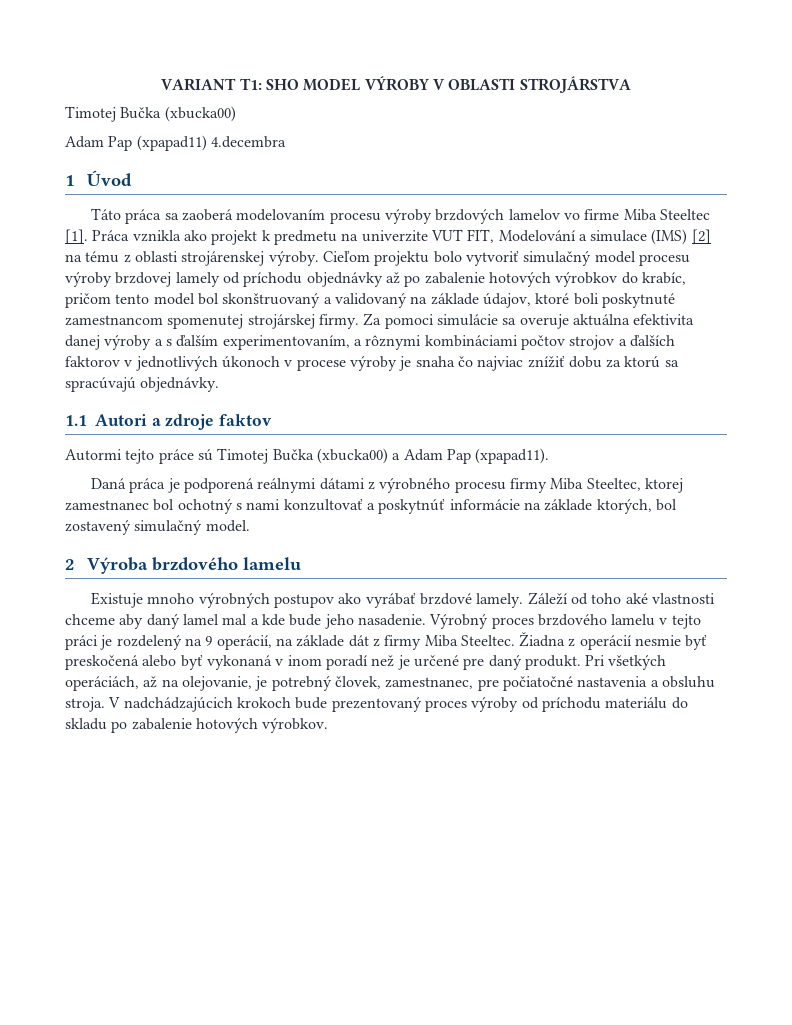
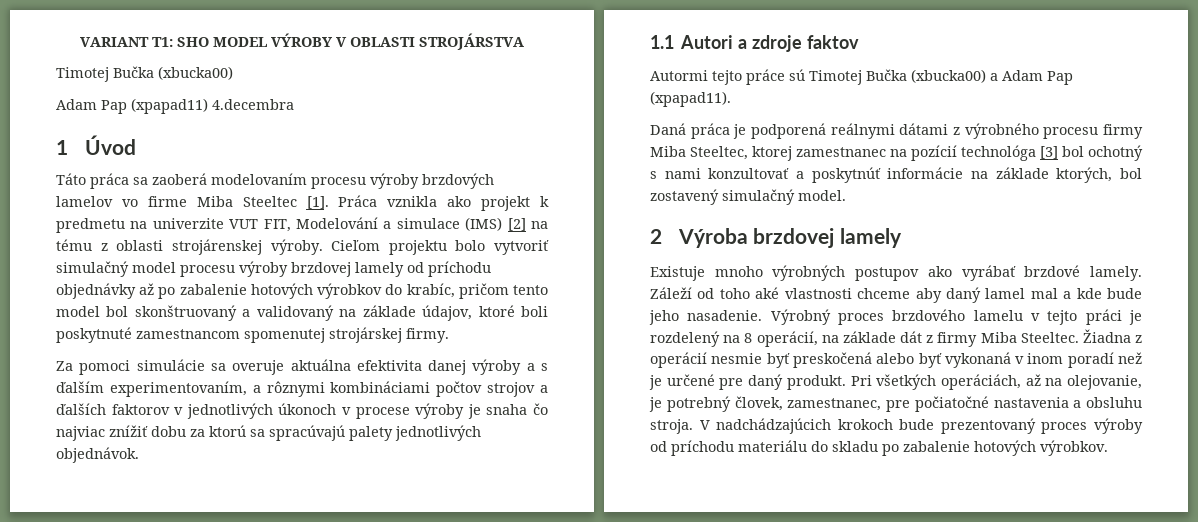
- Cieľom projektu bolo vytvoriť simulačný model procesu výroby brzdovej lamely od príchodu objednávky až po zabalenie hotových výrobkov do krabíc, pričom tento model bol skonštruovaný a validovaný na základe údajov, ktoré boli poskytnuté zamestnancom spomenutej strojárskej firmy. Za pomoci simulácie sa overuje aktuálna efektivita danej výroby a s ďalším experimentovaním, a rôznymi kombináciami počtov strojov a ďalších faktorov v jednotlivých úkonoch v procese výroby je snaha čo najviac znížiť dobu za ktorú sa spracúvajú objednávky.
+ Cieľom projektu bolo vytvoriť simulačný model procesu výroby brzdovej lamely od príchodu objednávky až po zabalenie hotových výrobkov do krabíc, pričom tento model bol skonštruovaný a validovaný na základe údajov, ktoré boli poskytnuté zamestnancom spomenutej strojárskej firmy.
+ Za pomoci simulácie sa overuje aktuálna efektivita danej výroby a s ďalším experimentovaním, a rôznymi kombináciami počtov strojov a ďalších faktorov v jednotlivých úkonoch v procese výroby je snaha čo najviac znížiť dobu za ktorú sa spracúvajú palety jednotlivých objednávok.
- Daná práca je podporená reálnymi dátami z výrobného procesu firmy Miba Steeltec, ktorej zamestnaneс bol ochotný s nami konzultovať a poskytnúť informácie na základe ktorých, bol zostavený simulačný model.
+ Daná práca je podporená reálnymi dátami z výrobného procesu firmy Miba Steeltec, ktorej zamestnaneс na pozícií technológa [3] bol ochotný s nami konzultovať a poskytnúť informácie na základe ktorých, bol zostavený simulačný model.
- 2 Výroba brzdového lamelu
+ 2 Výroba brzdovej lamely
- Výrobný proces brzdového lamelu v tejto práci je rozdelený na 9 operácií, na základe dát z firmy Miba Steeltec.
+ Výrobný proces brzdového lamelu v tejto práci je rozdelený na 8 operácií, na základe dát z firmy Miba Steeltec.

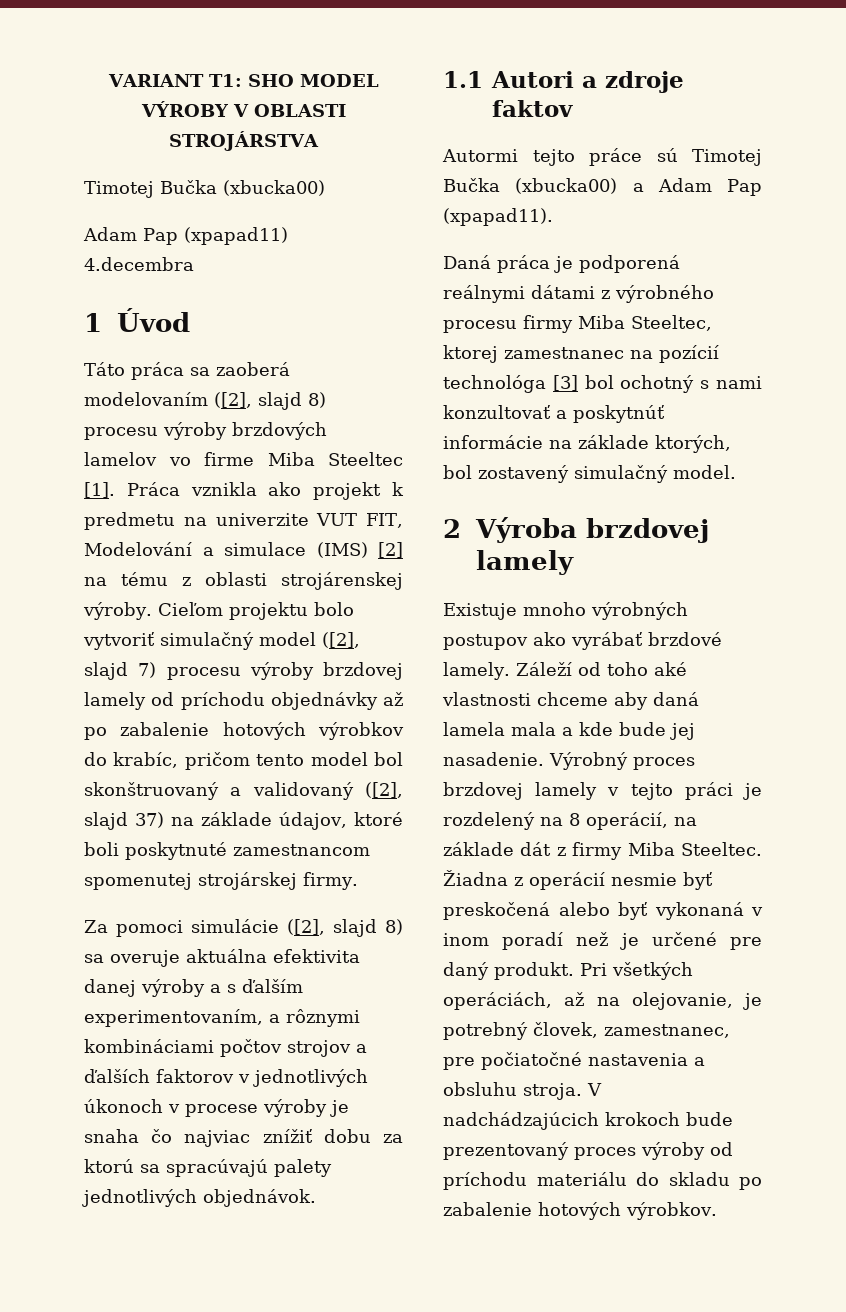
- Táto práca sa zaoberá modelovaním procesu výroby brzdových lamelov vo firme Miba Steeltec [1].
+ Táto práca sa zaoberá modelovaním ([2], slajd 8) procesu výroby brzdových lamelov vo firme Miba Steeltec [1].
- Cieľom projektu bolo vytvoriť simulačný model procesu výroby brzdovej lamely od príchodu objednávky až po zabalenie hotových výrobkov do krabíc, pričom tento model bol skonštruovaný a validovaný na základe údajov, ktoré boli poskytnuté zamestnancom spomenutej strojárskej firmy.
+ Cieľom projektu bolo vytvoriť simulačný model ([2], slajd 7) procesu výroby brzdovej lamely od príchodu objednávky až po zabalenie hotových výrobkov do krabíc, pričom tento model bol skonštruovaný a validovaný ([2], slajd 37) na základe údajov, ktoré boli poskytnuté zamestnancom spomenutej strojárskej firmy.
- Za pomoci simulácie sa overuje aktuálna efektivita danej výroby a s ďalším experimentovaním, a rôznymi kombináciami počtov strojov a ďalších faktorov v jednotlivých úkonoch v procese výroby je snaha čo najviac znížiť dobu za ktorú sa spracúvajú palety jednotlivých objednávok.
+ Za pomoci simulácie ([2], slajd 8) sa overuje aktuálna efektivita danej výroby a s ďalším experimentovaním, a rôznymi kombináciami počtov strojov a ďalších faktorov v jednotlivých úkonoch v procese výroby je snaha čo najviac znížiť dobu za ktorú sa spracúvajú palety jednotlivých objednávok.
- Záleží od toho aké vlastnosti chceme aby daný lamel mal a kde bude jeho nasadenie.
+ Záleží od toho aké vlastnosti chceme aby daná lamela mala a kde bude jej nasadenie.
- Výrobný proces brzdového lamelu v tejto práci je rozdelený na 8 operácií, na základe dát z firmy Miba Steeltec.
+ Výrobný proces brzdovej lamely v tejto práci je rozdelený na 8 operácií, na základe dát z firmy Miba Steeltec.

